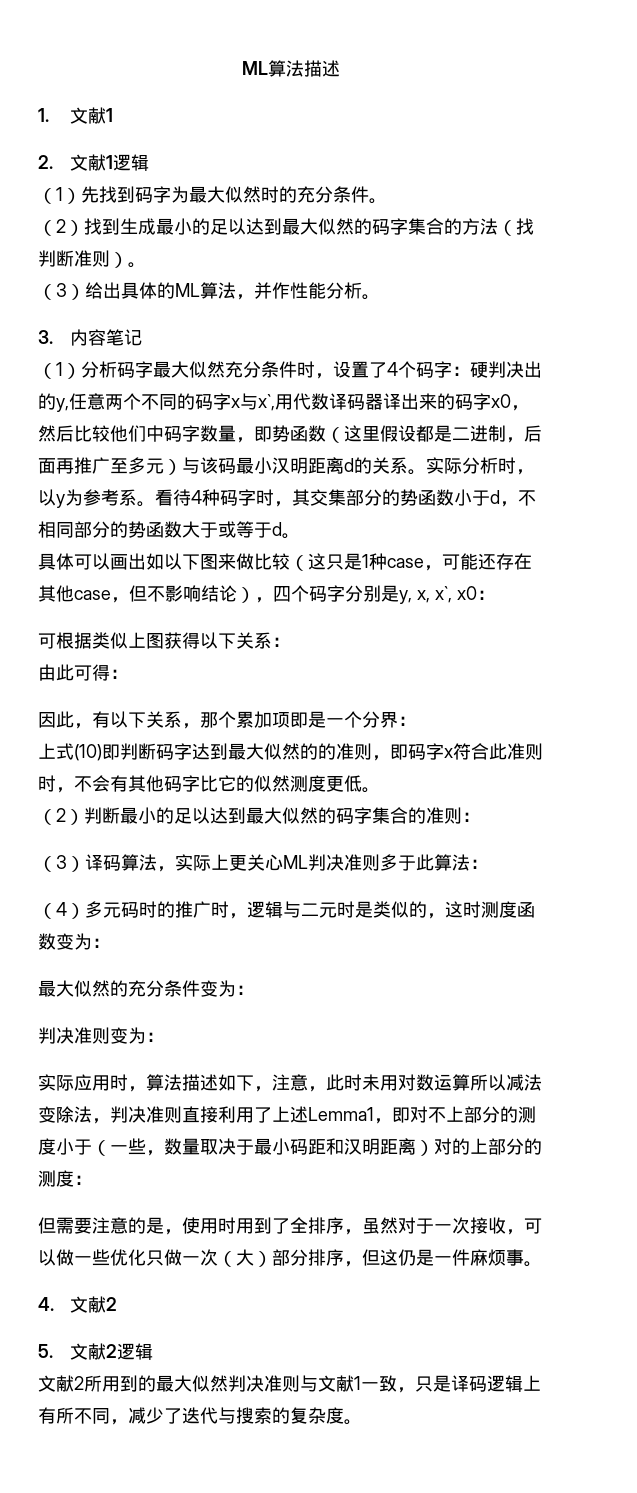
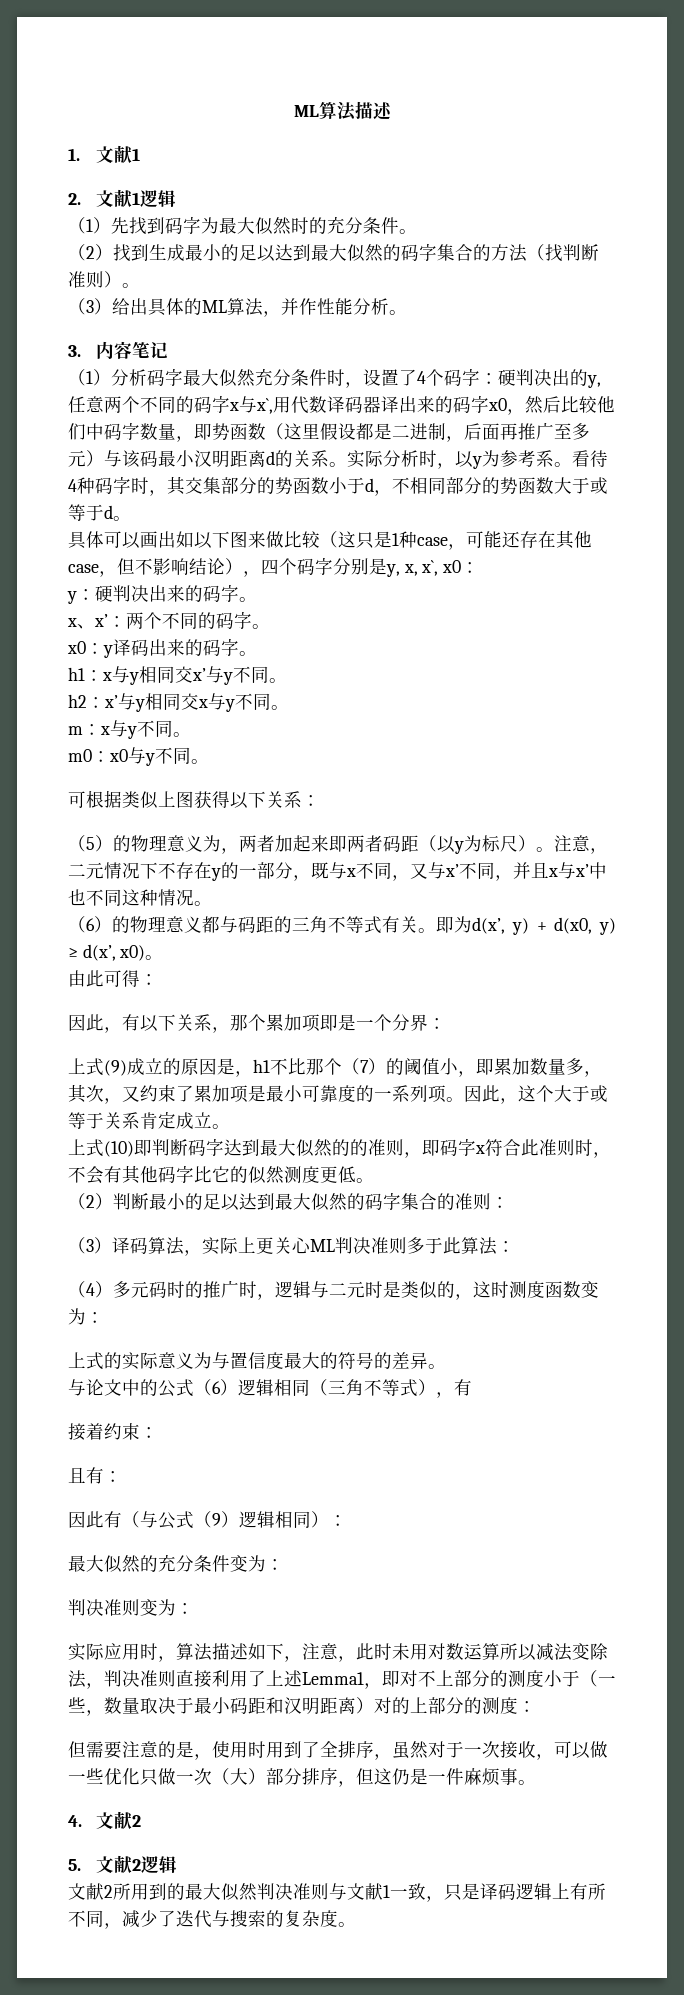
+ y：硬判决出来的码字。
+ x、x’：两个不同的码字。
+ x0：y译码出来的码字。
+ h1：x与y相同交x’与y不同。
+ h2：x’与y相同交x与y不同。
+ m：x与y不同。
+ m0：x0与y不同。
+ （5）的物理意义为，两者加起来即两者码距（以y为标尺）。注意，二元情况下不存在y的一部分，既与x不同，又与x’不同，并且x与x’中也不同这种情况。
+ （6）的物理意义都与码距的三角不等式有关。即为d(x’, y) + d(x0, y) ≥ d(x’, x0)。
+ 上式(9)成立的原因是，h1不比那个（7）的阈值小，即累加数量多，其次，又约束了累加项是最小可靠度的一系列项。因此，这个大于或等于关系肯定成立。
+ 上式的实际意义为与置信度最大的符号的差异。
+ 与论文中的公式（6）逻辑相同（三角不等式），有
+ 接着约束：
+ 且有：
+ 因此有（与公式（9）逻辑相同）：

